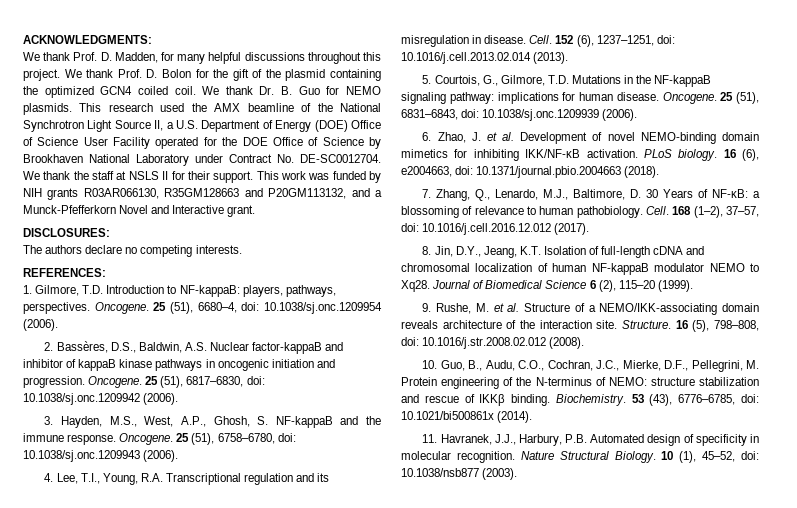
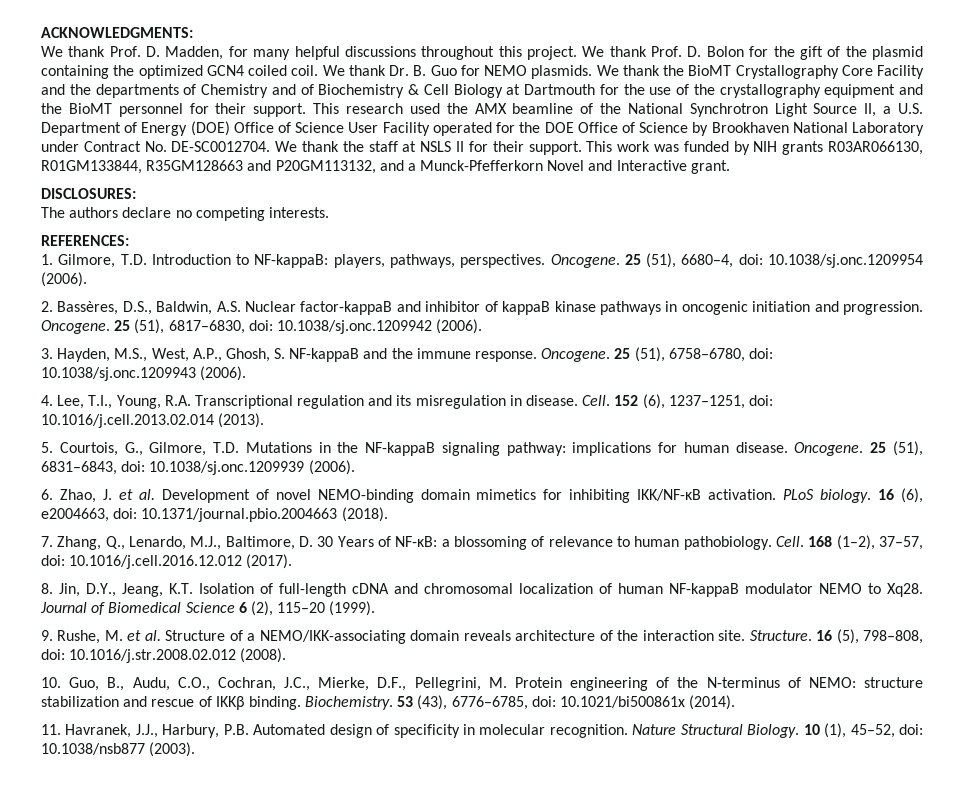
+ We thank the BioMT Crystallography Core Facility and the departments of Chemistry and of Biochemistry & Cell Biology at Dartmouth for the use of the crystallography equipment and the BioMT personnel for their support.
- This work was funded by NIH grants R03AR066130, R35GM128663 and P20GM113132, and a Munck-Pfefferkorn Novel and Interactive grant.
+ This work was funded by NIH grants R03AR066130, R01GM133844, R35GM128663 and P20GM113132, and a Munck-Pfefferkorn Novel and Interactive grant.

